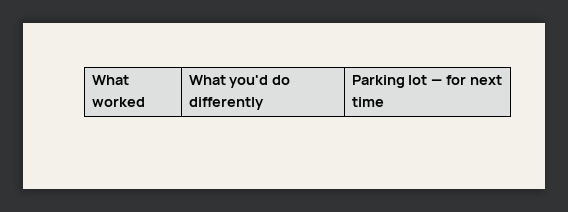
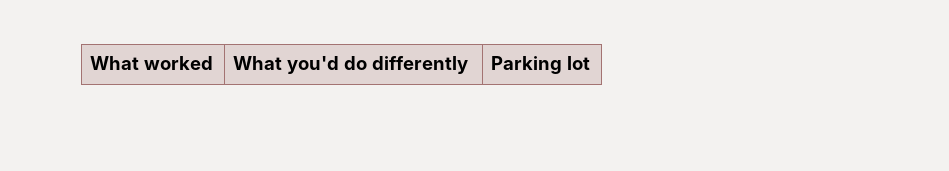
- What worked | What you'd do differently | Parking lot — for next time
+ What worked | What you'd do differently | Parking lot

